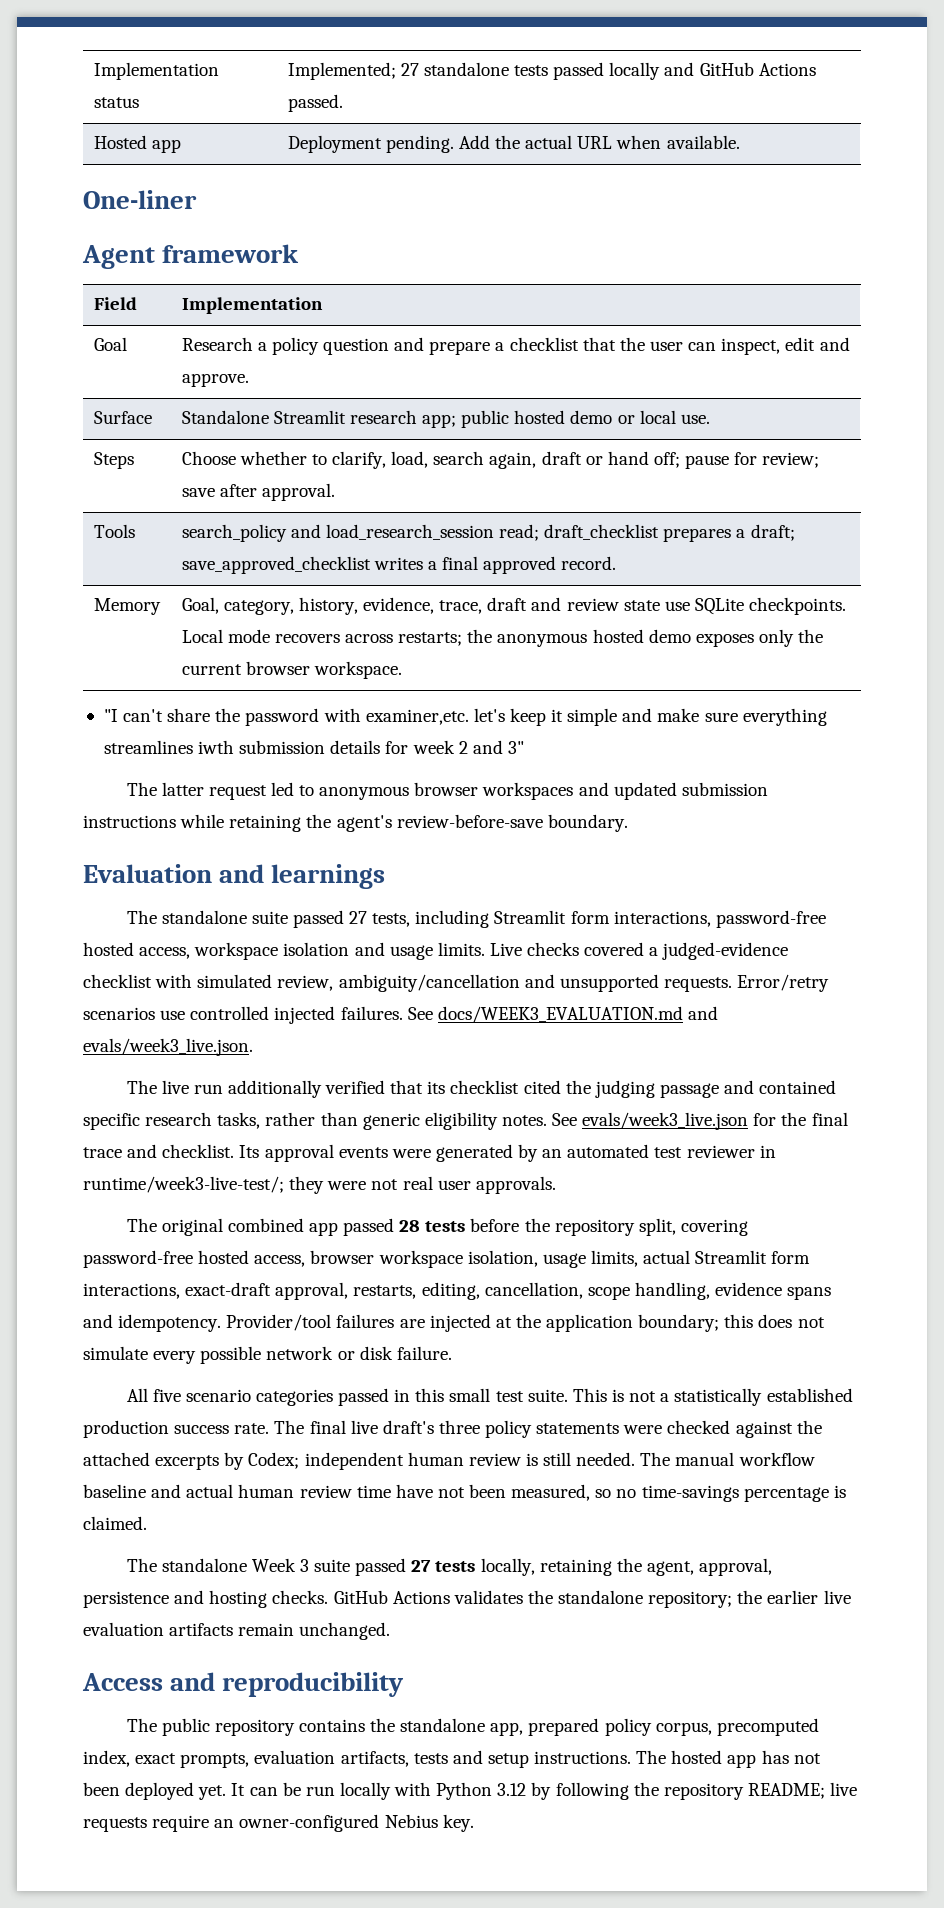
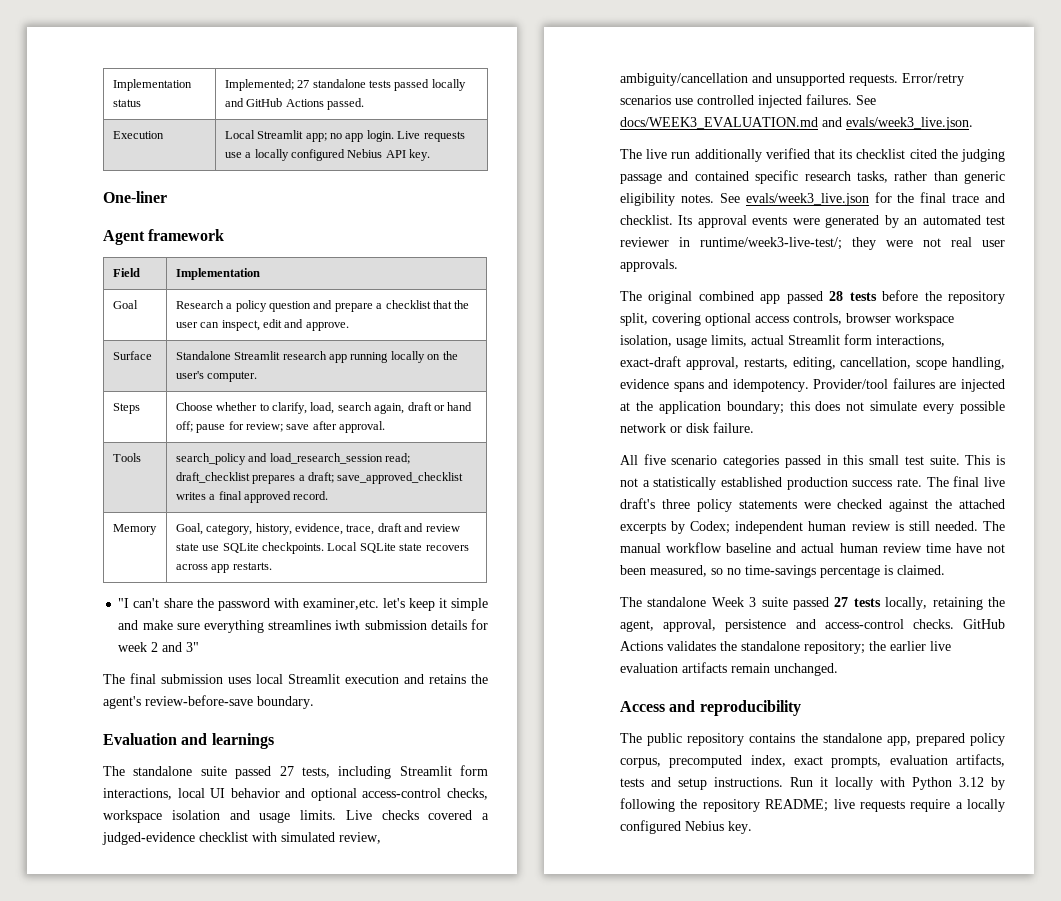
- Hosted app | Deployment pending. Add the actual URL when available.
+ Execution | Local Streamlit app; no app login. Live requests use a locally configured Nebius API key.
- Surface | Standalone Streamlit research app; public hosted demo or local use.
+ Surface | Standalone Streamlit research app running locally on the user's computer.
- Memory | Goal, category, history, evidence, trace, draft and review state use SQLite checkpoints. Local mode recovers across restarts; the anonymous hosted demo exposes only the current browser workspace.
+ Memory | Goal, category, history, evidence, trace, draft and review state use SQLite checkpoints. Local SQLite state recovers across app restarts.
- The latter request led to anonymous browser workspaces and updated submission instructions while retaining the agent's review-before-save boundary.
+ The final submission uses local Streamlit execution and retains the agent's review-before-save boundary.
- The standalone suite passed 27 tests, including Streamlit form interactions, password-free hosted access, workspace isolation and usage limits.
+ The standalone suite passed 27 tests, including Streamlit form interactions, local UI behavior and optional access-control checks, workspace isolation and usage limits.
- The original combined app passed 28 tests before the repository split, covering password-free hosted access, browser workspace isolation, usage limits, actual Streamlit form interactions, exact-draft approval, restarts, editing, cancellation, scope handling, evidence spans and idempotency.
+ The original combined app passed 28 tests before the repository split, covering optional access controls, browser workspace isolation, usage limits, actual Streamlit form interactions, exact-draft approval, restarts, editing, cancellation, scope handling, evidence spans and idempotency.
- The standalone Week 3 suite passed 27 tests locally, retaining the agent, approval, persistence and hosting checks.
+ The standalone Week 3 suite passed 27 tests locally, retaining the agent, approval, persistence and access-control checks.
- The hosted app has not been deployed yet. It can be run locally with Python 3.12 by following the repository README; live requests require an owner-configured Nebius key.
+ Run it locally with Python 3.12 by following the repository README; live requests require a locally configured Nebius key.

